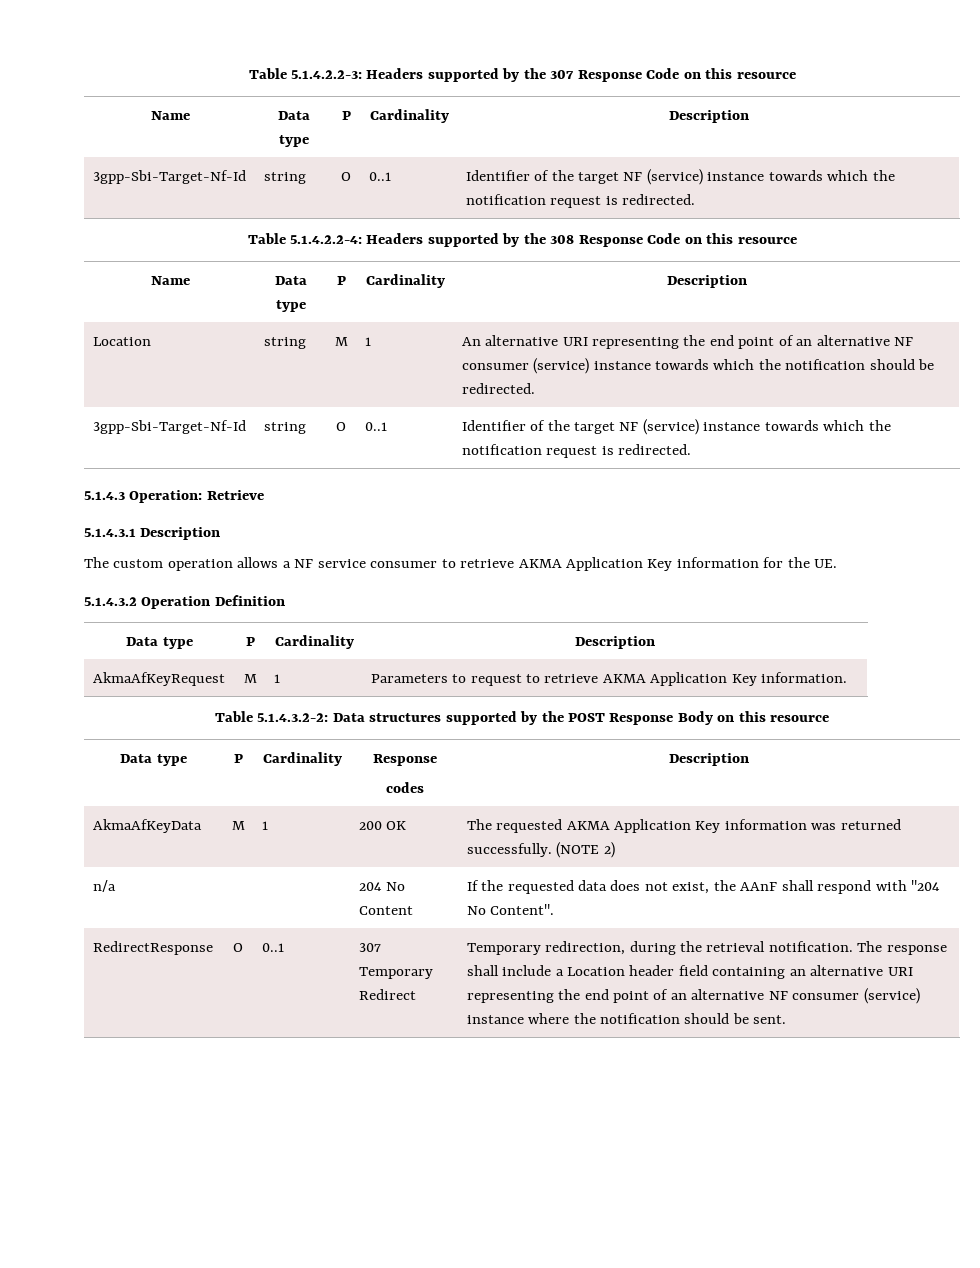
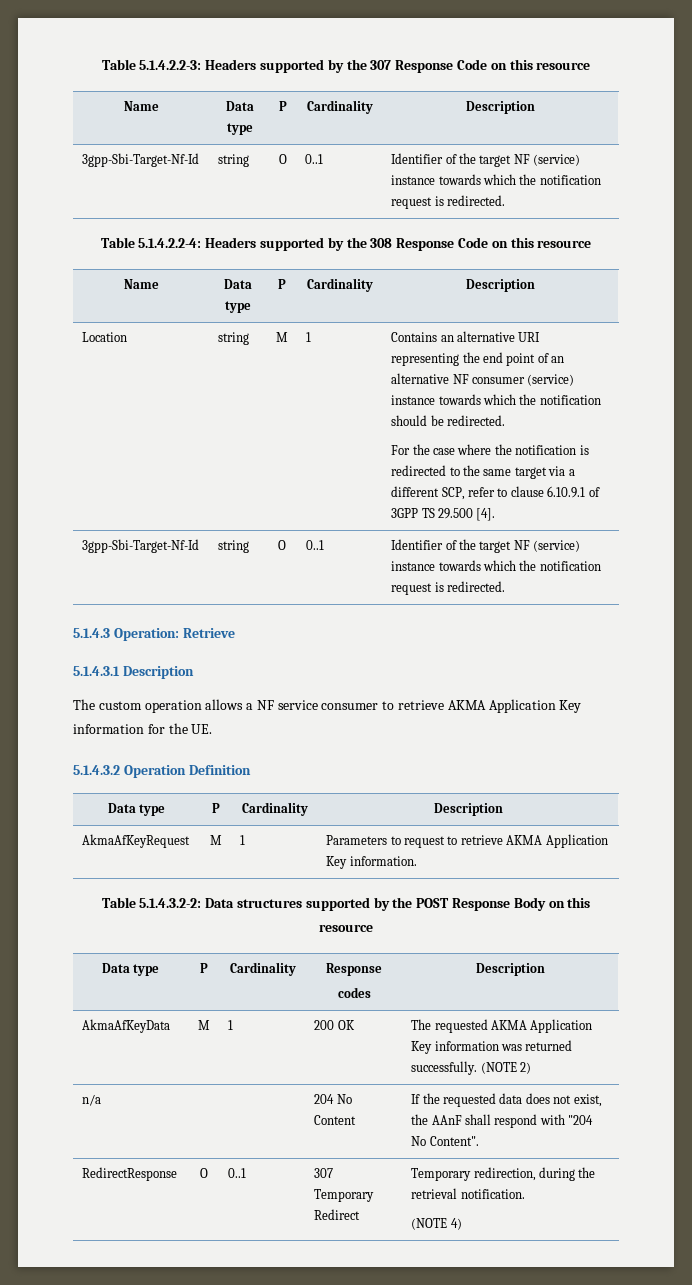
- An alternative URI representing the end point of an alternative NF consumer (service) instance towards which the notification should be redirected.
+ Contains an alternative URI representing the end point of an alternative NF consumer (service) instance towards which the notification should be redirected.
+ For the case where the notification is redirected to the same target via a different SCP, refer to clause 6.10.9.1 of 3GPP TS 29.500 [4].
- Temporary redirection, during the retrieval notification. The response shall include a Location header field containing an alternative URI representing the end point of an alternative NF consumer (service) instance where the notification should be sent.
+ Temporary redirection, during the retrieval notification.
+ (NOTE 4)

